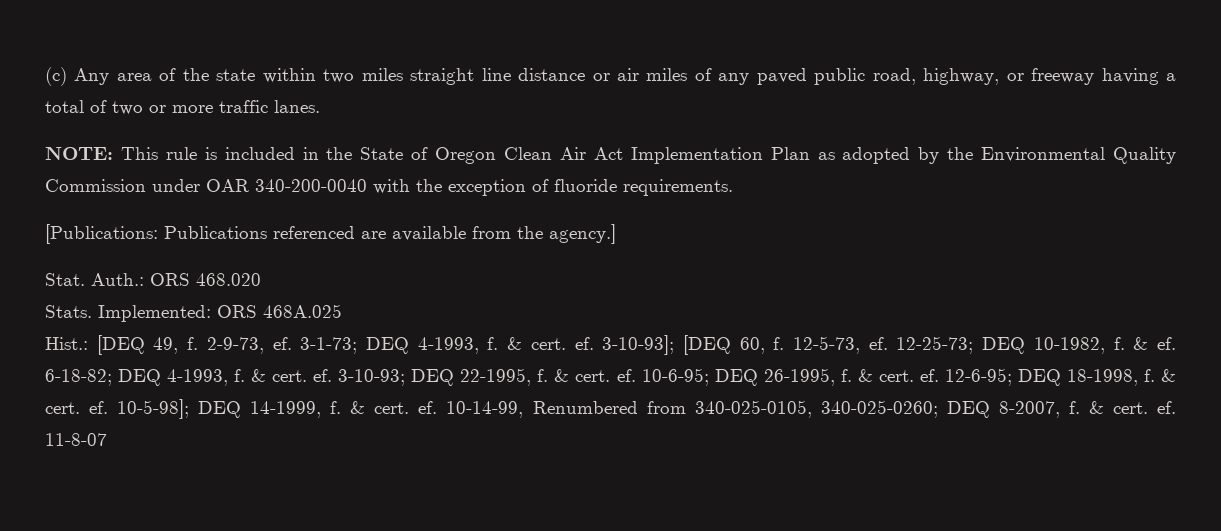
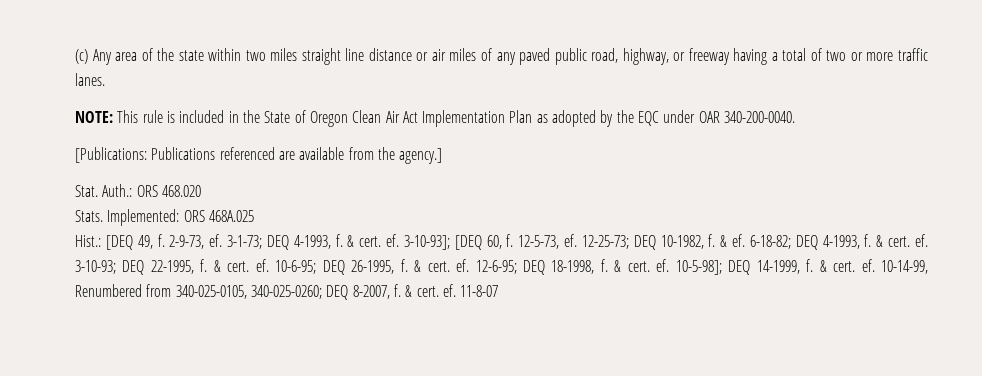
- NOTE: This rule is included in the State of Oregon Clean Air Act Implementation Plan as adopted by the Environmental Quality Commission under OAR 340-200-0040 with the exception of fluoride requirements.
+ NOTE: This rule is included in the State of Oregon Clean Air Act Implementation Plan as adopted by the EQC under OAR 340-200-0040.

